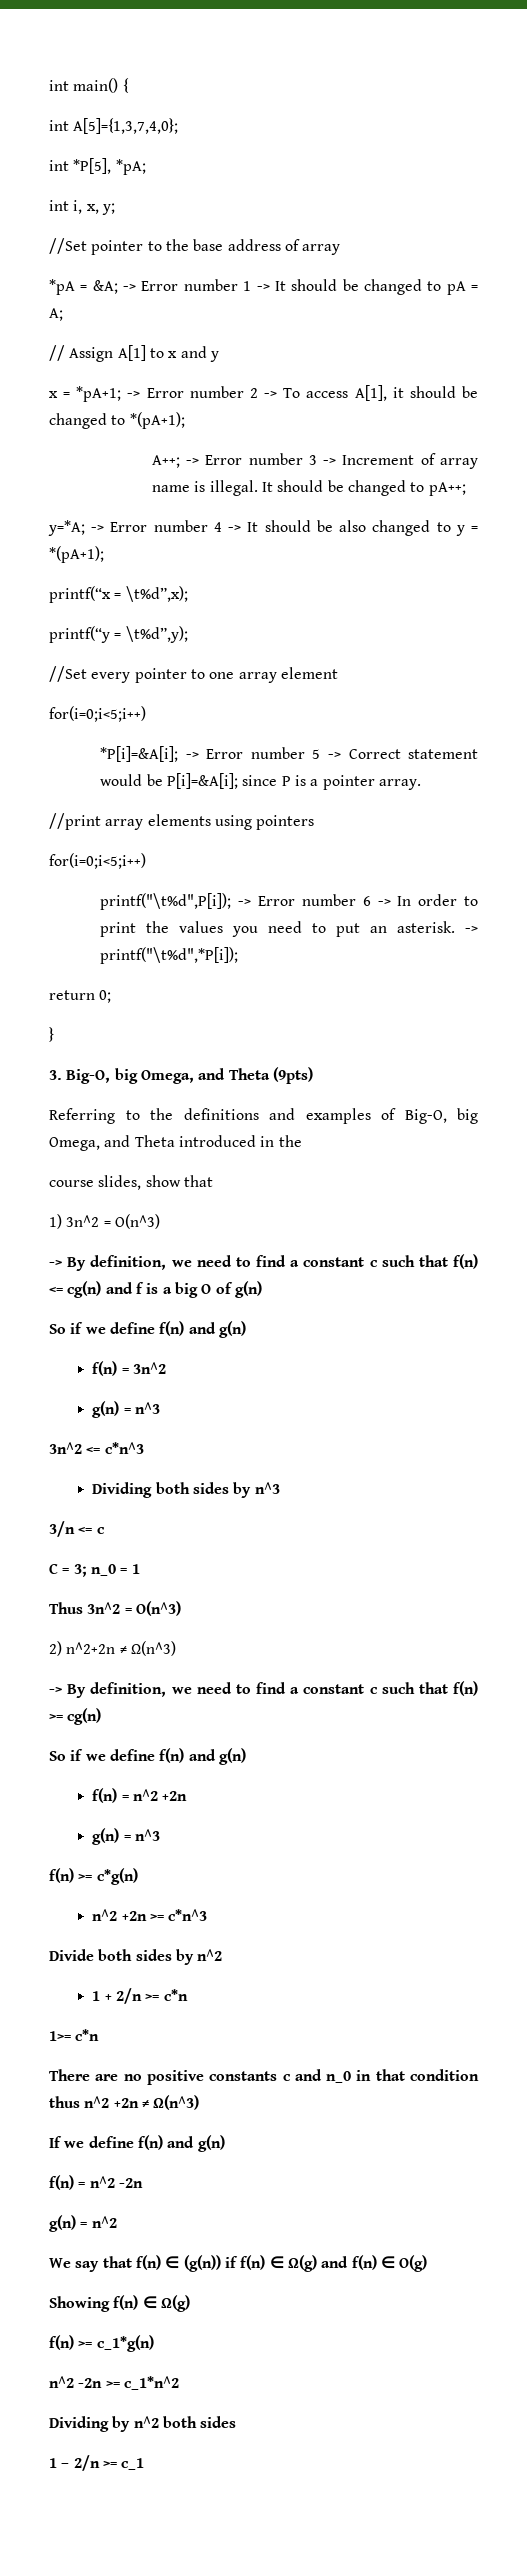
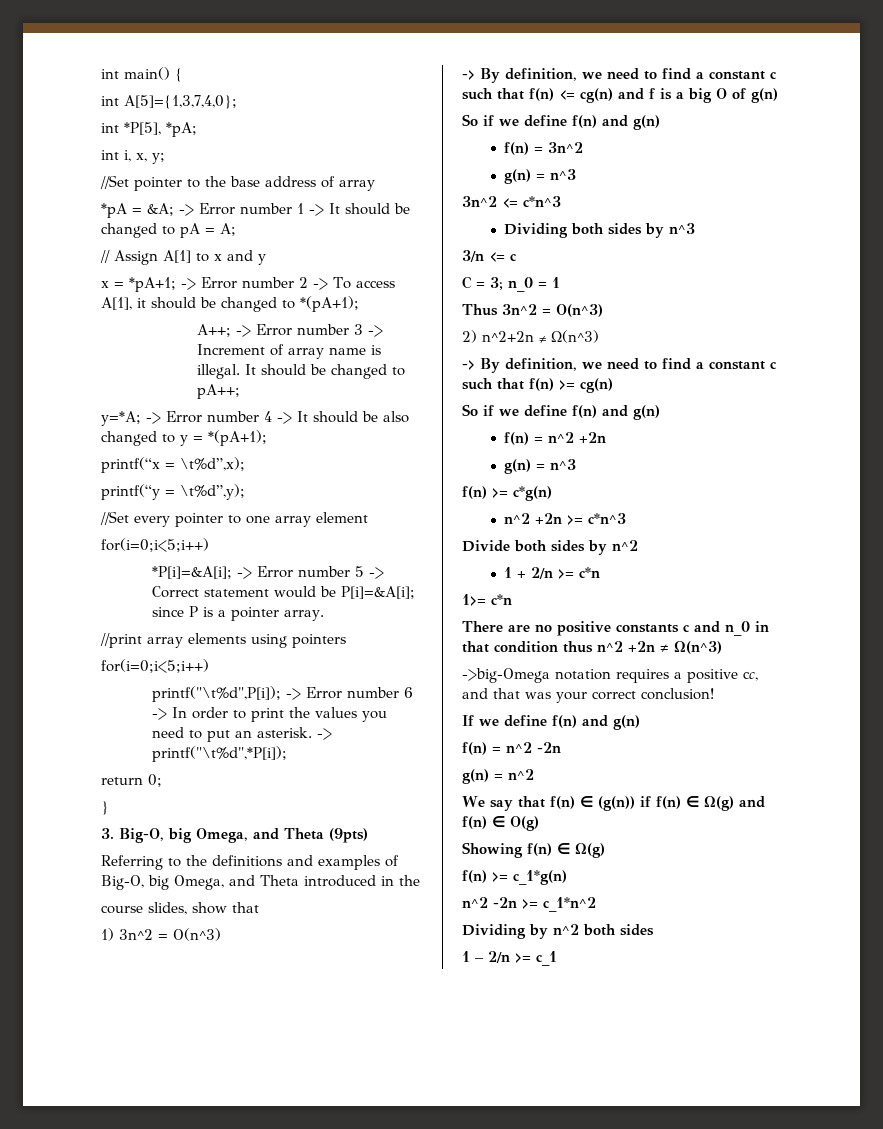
+ ->big-Omega notation requires a positive cc, and that was your correct conclusion!

